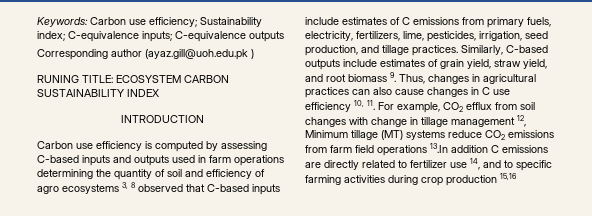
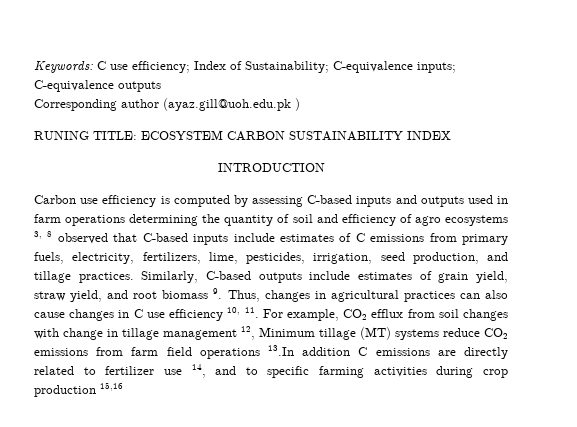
- Keywords: Carbon use efficiency; Sustainability index; C-equivalence inputs; C-equivalence outputs
+ Keywords: C use efficiency; Index of Sustainability; C-equivalence inputs; C-equivalence outputs

